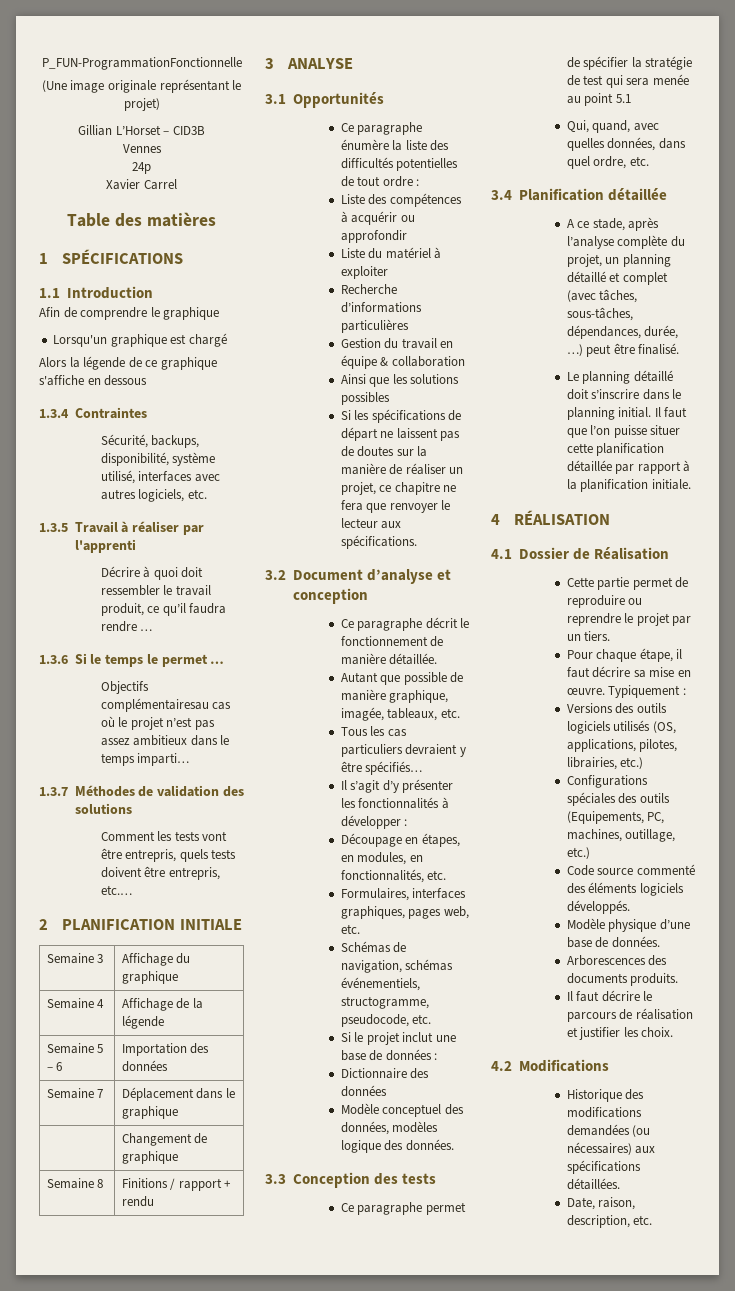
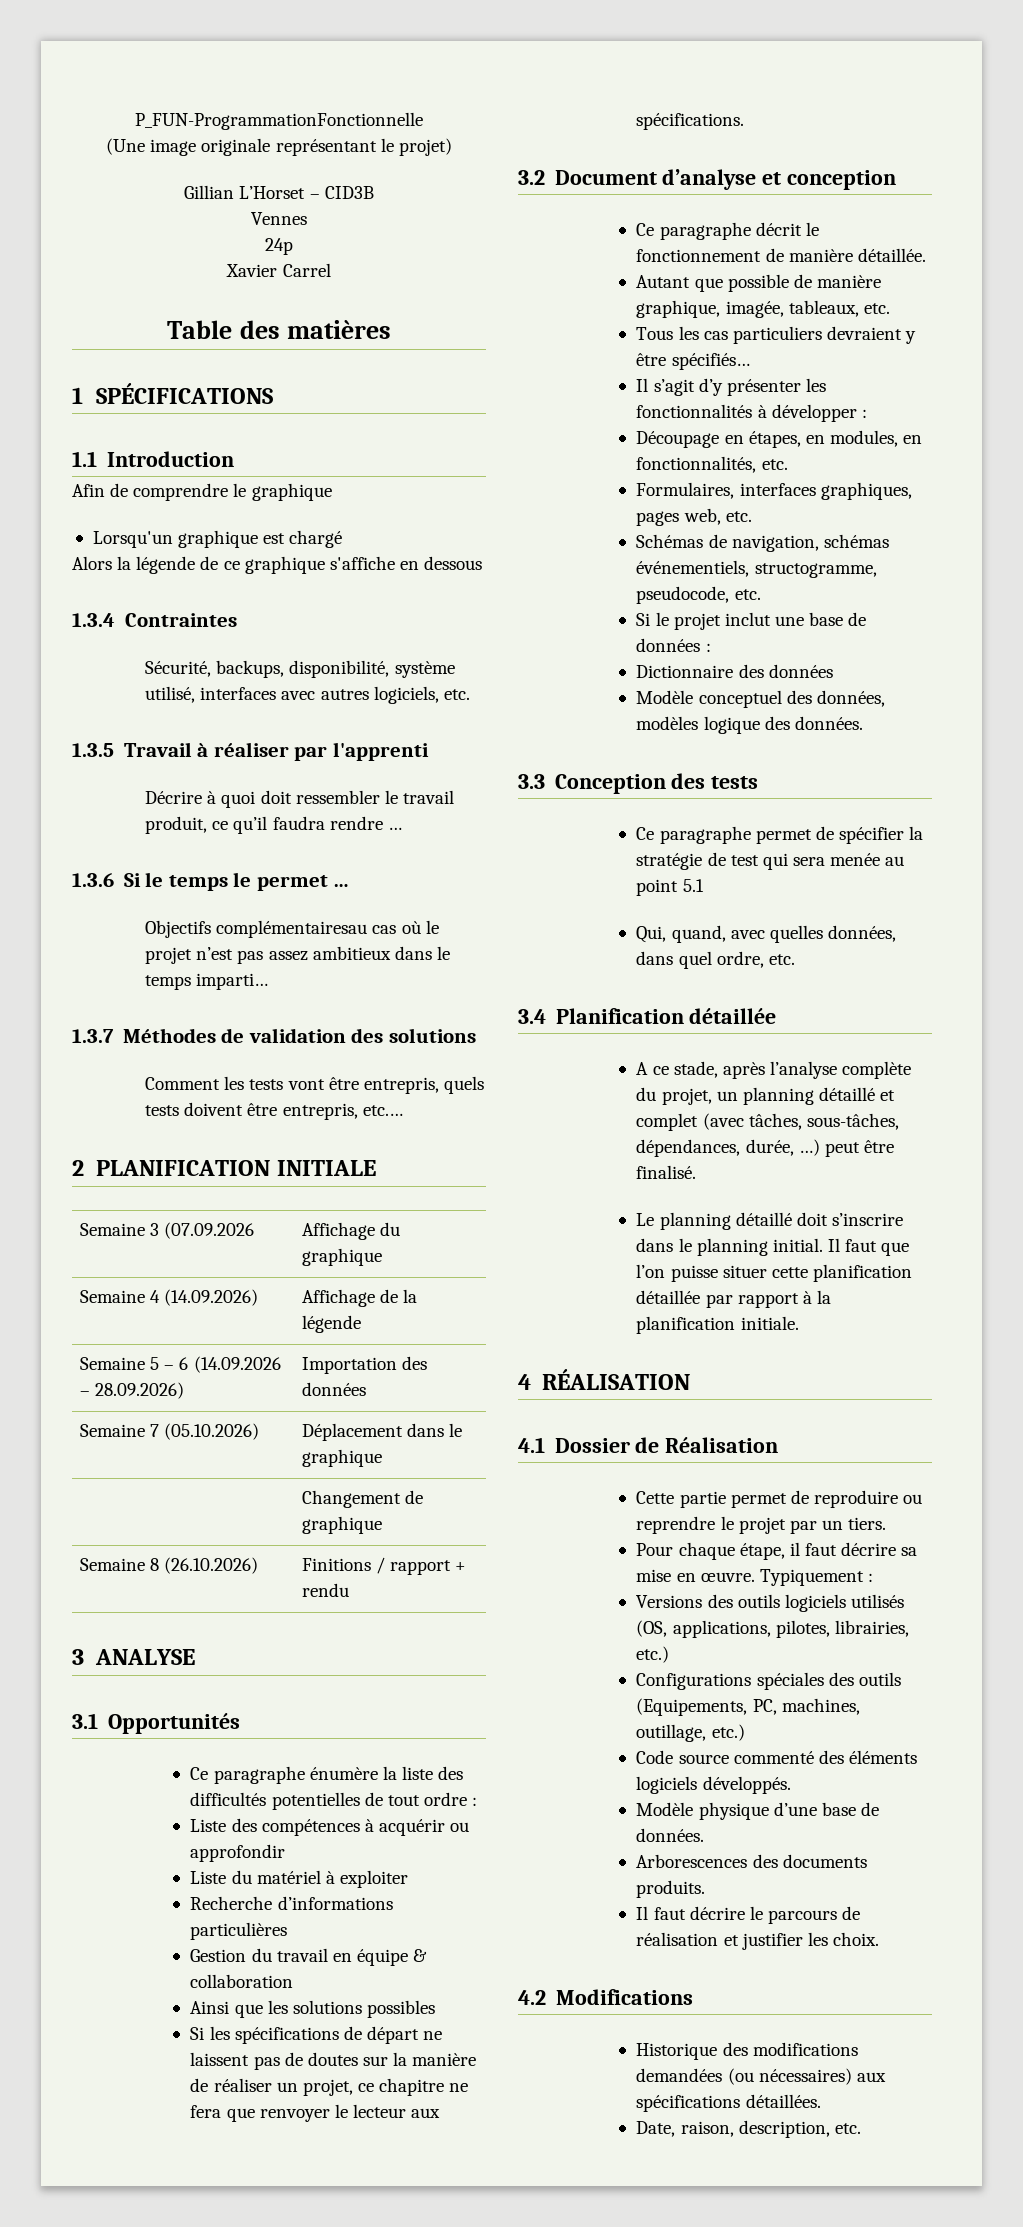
- Semaine 3 | Affichage du graphique
+ Semaine 3 (07.09.2026 | Affichage du graphique
- Semaine 4 | Affichage de la légende
+ Semaine 4 (14.09.2026) | Affichage de la légende
- Semaine 5 – 6 | Importation des données
+ Semaine 5 – 6 (14.09.2026 – 28.09.2026) | Importation des données
- Semaine 7 | Déplacement dans le graphique
+ Semaine 7 (05.10.2026) | Déplacement dans le graphique
- Semaine 8 | Finitions / rapport + rendu
+ Semaine 8 (26.10.2026) | Finitions / rapport + rendu

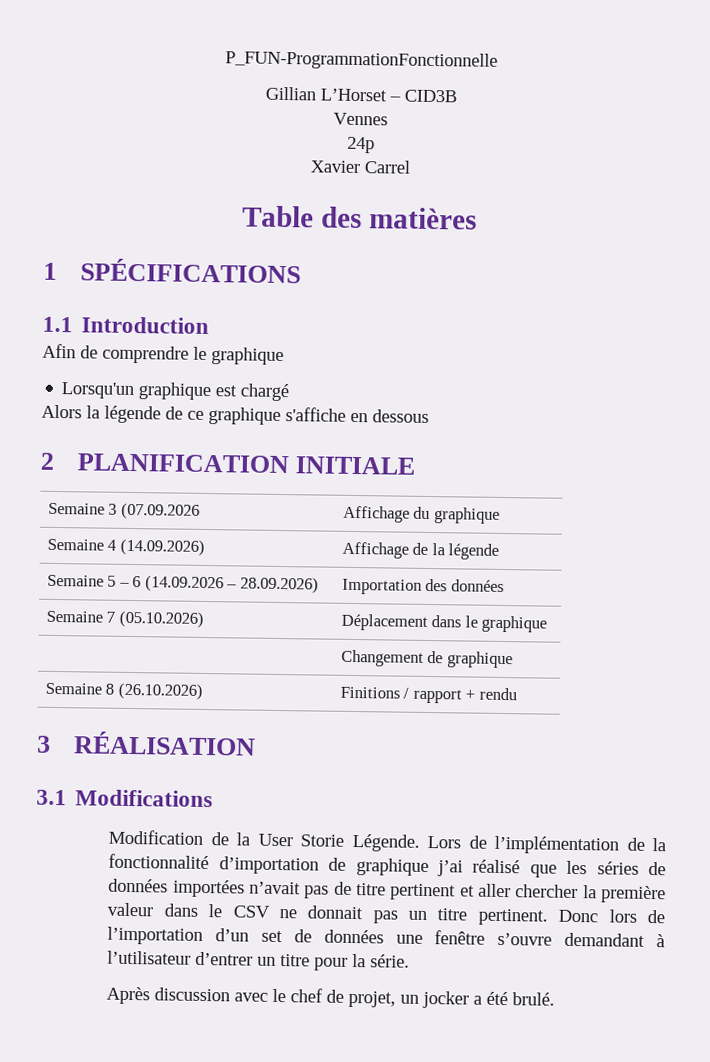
- (Une image originale représentant le projet)
- 1.3.4 Contraintes
- Sécurité, backups, disponibilité, système utilisé, interfaces avec autres logiciels, etc.
- 1.3.5 Travail à réaliser par l'apprenti
- Décrire à quoi doit ressembler le travail produit, ce qu’il faudra rendre …
- 1.3.6 Si le temps le permet …
- Objectifs complémentairesau cas où le projet n’est pas assez ambitieux dans le temps imparti…
- 1.3.7 Méthodes de validation des solutions
- Comment les tests vont être entrepris, quels tests doivent être entrepris, etc.…
- 3 ANALYSE
- 3.1 Opportunités
- Ce paragraphe énumère la liste des difficultés potentielles de tout ordre :
- Liste des compétences à acquérir ou approfondir
- Liste du matériel à exploiter
- Recherche d’informations particulières
- Gestion du travail en équipe & collaboration
- Ainsi que les solutions possibles
- Si les spécifications de départ ne laissent pas de doutes sur la manière de réaliser un projet, ce chapitre ne fera que renvoyer le lecteur aux spécifications.
- 3.2 Document d’analyse et conception
- Ce paragraphe décrit le fonctionnement de manière détaillée.
- Autant que possible de manière graphique, imagée, tableaux, etc.
- Tous les cas particuliers devraient y être spécifiés…
- Il s’agit d’y présenter les fonctionnalités à développer :
- Découpage en étapes, en modules, en fonctionnalités, etc.
- Formulaires, interfaces graphiques, pages web, etc.
- Schémas de navigation, schémas événementiels, structogramme, pseudocode, etc.
- Si le projet inclut une base de données :
- Dictionnaire des données
- Modèle conceptuel des données, modèles logique des données.
- 3.3 Conception des tests
- Ce paragraphe permet de spécifier la stratégie de test qui sera menée au point 5.1
- Qui, quand, avec quelles données, dans quel ordre, etc.
- 3.4 Planification détaillée
- A ce stade, après l’analyse complète du projet, un planning détaillé et complet (avec tâches, sous-tâches, dépendances, durée, …) peut être finalisé.
- Le planning détaillé doit s’inscrire dans le planning initial. Il faut que l’on puisse situer cette planification détaillée par rapport à la planification initiale.
- 4 RÉALISATION
- 4.1 Dossier de Réalisation
- Cette partie permet de reproduire ou reprendre le projet par un tiers.
- Pour chaque étape, il faut décrire sa mise en œuvre. Typiquement :
- Versions des outils logiciels utilisés (OS, applications, pilotes, librairies, etc.)
- Configurations spéciales des outils (Equipements, PC, machines, outillage, etc.)
- Code source commenté des éléments logiciels développés.
- Modèle physique d’une base de données.
- Arborescences des documents produits.
- Il faut décrire le parcours de réalisation et justifier les choix.
- 4.2 Modifications
- Historique des modifications demandées (ou nécessaires) aux spécifications détaillées.
- Date, raison, description, etc.
+ 3 RÉALISATION
+ 3.1 Modifications
+ Modification de la User Storie Légende. Lors de l’implémentation de la fonctionnalité d’importation de graphique j’ai réalisé que les séries de données importées n’avait pas de titre pertinent et aller chercher la première valeur dans le CSV ne donnait pas un titre pertinent. Donc lors de l’importation d’un set de données une fenêtre s’ouvre demandant à l’utilisateur d’entrer un titre pour la série.
+ Après discussion avec le chef de projet, un jocker a été brulé.

